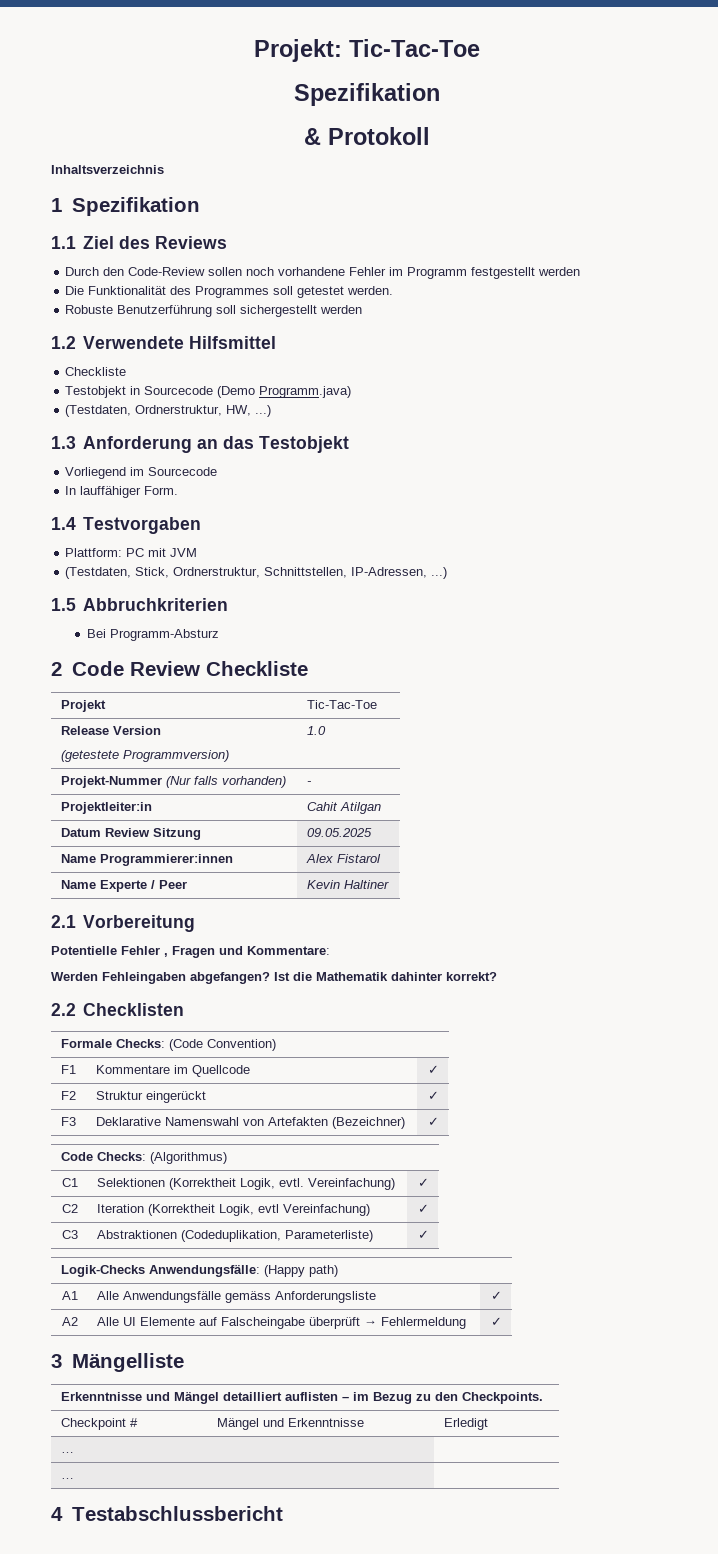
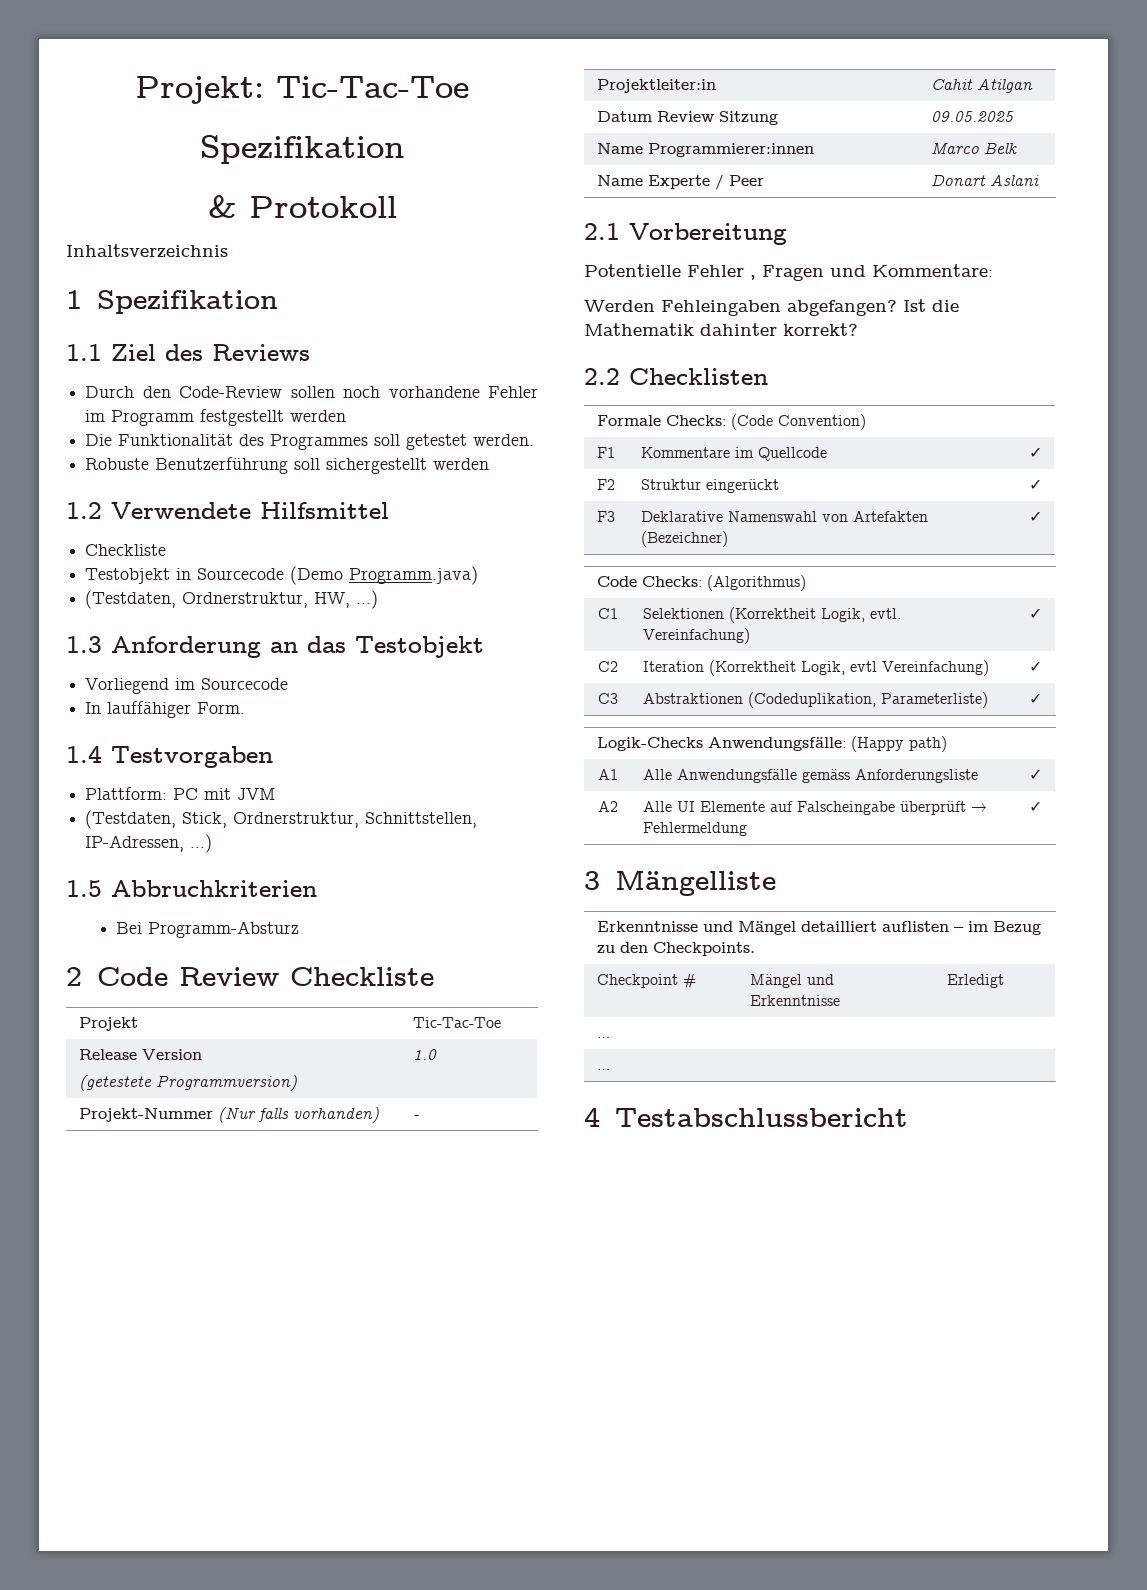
- Name Programmierer:innen | Alex Fistarol
+ Name Programmierer:innen | Marco Belk
- Name Experte / Peer | Kevin Haltiner
+ Name Experte / Peer | Donart Aslani

